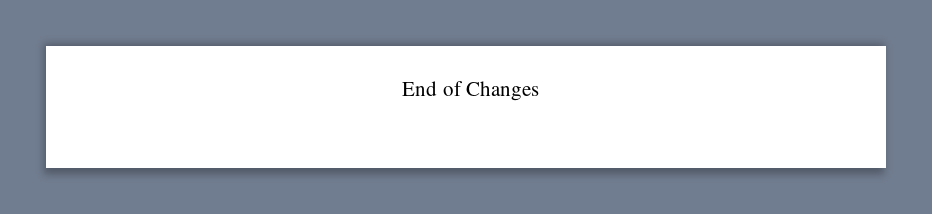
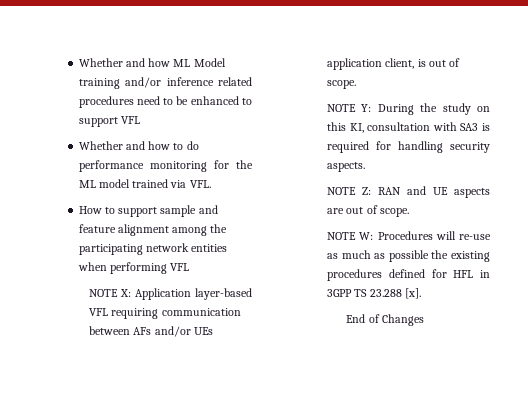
+ Whether and how ML Model training and/or inference related procedures need to be enhanced to support VFL
+ Whether and how to do performance monitoring for the ML model trained via VFL.
+ How to support sample and feature alignment among the participating network entities when performing VFL
+ NOTE X: Application layer-based VFL requiring communication between AFs and/or UEs application client, is out of scope.
+ NOTE Y: During the study on this KI, consultation with SA3 is required for handling security aspects.
+ NOTE Z: RAN and UE aspects are out of scope.
+ NOTE W: Procedures will re-use as much as possible the existing procedures defined for HFL in 3GPP TS 23.288 [x].

